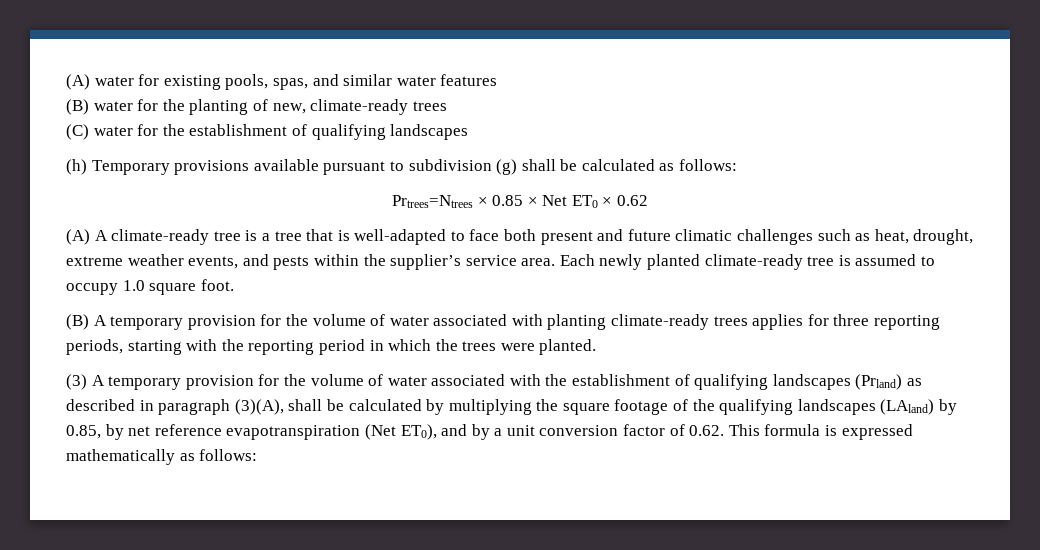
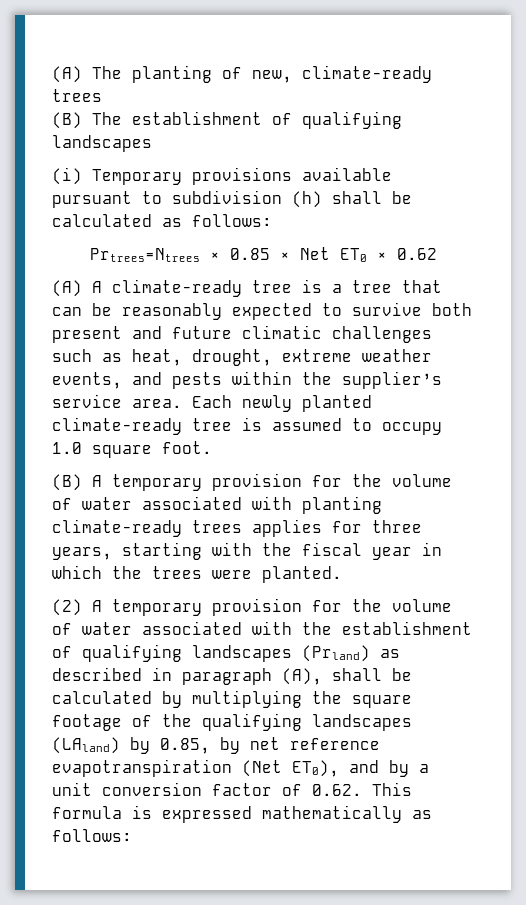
- (A) water for existing pools, spas, and similar water features
- (B) water for the planting of new, climate-ready trees
+ (A) The planting of new, climate-ready trees
- (C) water for the establishment of qualifying landscapes
+ (B) The establishment of qualifying landscapes
- (h) Temporary provisions available pursuant to subdivision (g) shall be calculated as follows:
+ (i) Temporary provisions available pursuant to subdivision (h) shall be calculated as follows:
- (A) A climate-ready tree is a tree that is well-adapted to face both present and future climatic challenges such as heat, drought, extreme weather events, and pests within the supplier’s service area.
+ (A) A climate-ready tree is a tree that can be reasonably expected to survive both present and future climatic challenges such as heat, drought, extreme weather events, and pests within the supplier’s service area.
- (B) A temporary provision for the volume of water associated with planting climate-ready trees applies for three reporting periods, starting with the reporting period in which the trees were planted.
+ (B) A temporary provision for the volume of water associated with planting climate-ready trees applies for three years, starting with the fiscal year in which the trees were planted.
- (3) A temporary provision for the volume of water associated with the establishment of qualifying landscapes (Prland) as described in paragraph (3)(A), shall be calculated by multiplying the square footage of the qualifying landscapes (LAland) by 0.85, by net reference evapotranspiration (Net ET0), and by a unit conversion factor of 0.62. This formula is expressed mathematically as follows:
+ (2) A temporary provision for the volume of water associated with the establishment of qualifying landscapes (Prland) as described in paragraph (A), shall be calculated by multiplying the square footage of the qualifying landscapes (LAland) by 0.85, by net reference evapotranspiration (Net ET0), and by a unit conversion factor of 0.62. This formula is expressed mathematically as follows:

